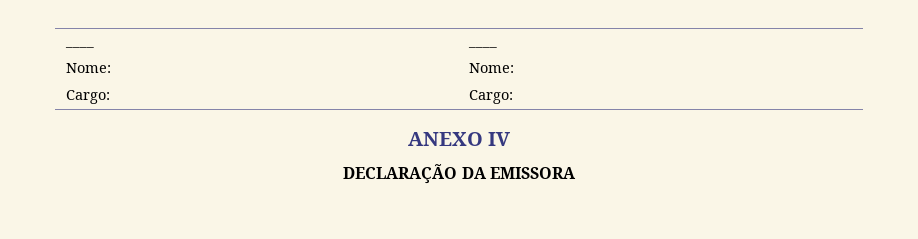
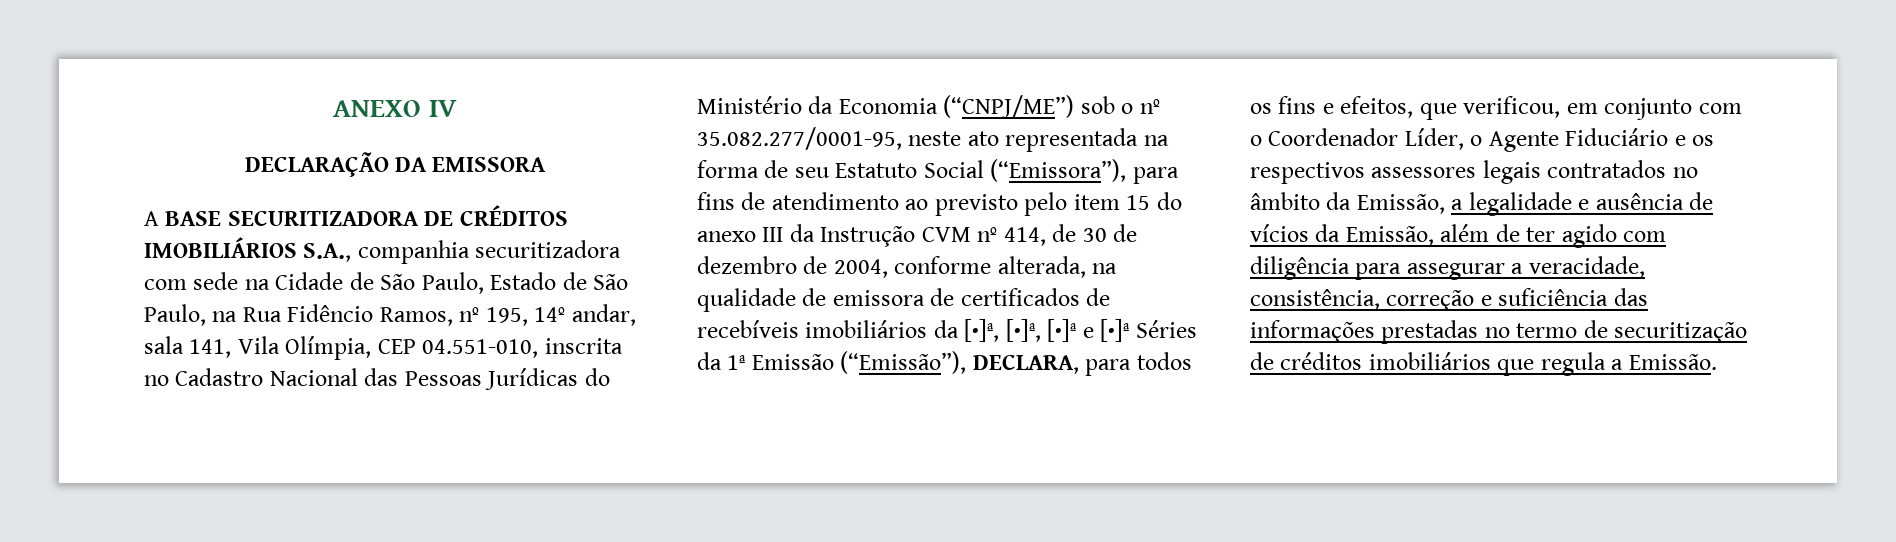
- ____ | ____
- Nome: | Nome:
- Cargo: | Cargo:
+ A BASE SECURITIZADORA DE CRÉDITOS IMOBILIÁRIOS S.A., companhia securitizadora com sede na Cidade de São Paulo, Estado de São Paulo, na Rua Fidêncio Ramos, nº 195, 14º andar, sala 141, Vila Olímpia, CEP 04.551-010, inscrita no Cadastro Nacional das Pessoas Jurídicas do Ministério da Economia (“CNPJ/ME”) sob o nº 35.082.277/0001-95, neste ato representada na forma de seu Estatuto Social (“Emissora”), para fins de atendimento ao previsto pelo item 15 do anexo III da Instrução CVM nº 414, de 30 de dezembro de 2004, conforme alterada, na qualidade de emissora de certificados de recebíveis imobiliários da [•]ª, [•]ª, [•]ª e [•]ª Séries da 1ª Emissão (“Emissão”), DECLARA, para todos os fins e efeitos, que verificou, em conjunto com o Coordenador Líder, o Agente Fiduciário e os respectivos assessores legais contratados no âmbito da Emissão, a legalidade e ausência de vícios da Emissão, além de ter agido com diligência para assegurar a veracidade, consistência, correção e suficiência das informações prestadas no termo de securitização de créditos imobiliários que regula a Emissão.

